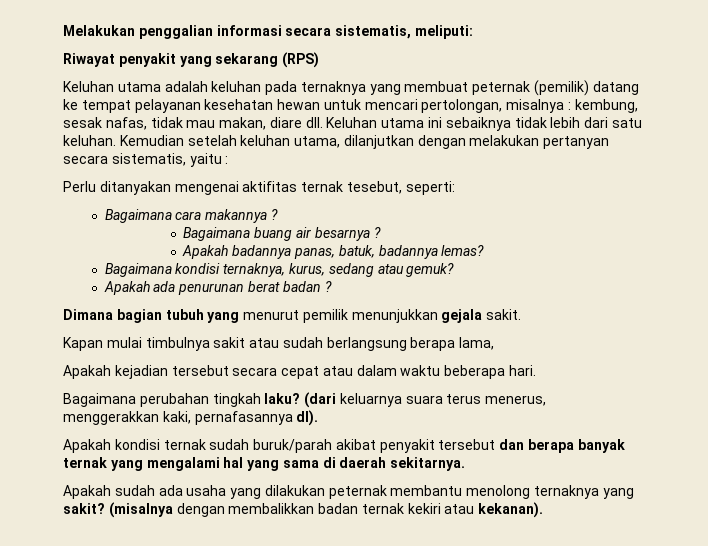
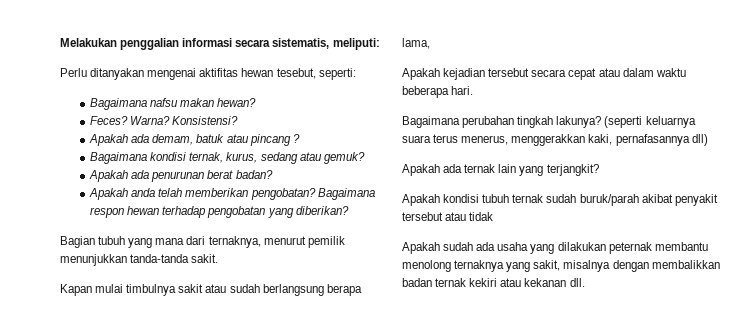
- Riwayat penyakit yang sekarang (RPS)
- Keluhan utama adalah keluhan pada ternaknya yang membuat peternak (pemilik) datang ke tempat pelayanan kesehatan hewan untuk mencari pertolongan, misalnya : kembung, sesak nafas, tidak mau makan, diare dll. Keluhan utama ini sebaiknya tidak lebih dari satu keluhan. Kemudian setelah keluhan utama, dilanjutkan dengan melakukan pertanyan secara sistematis, yaitu :
- Perlu ditanyakan mengenai aktifitas ternak tesebut, seperti:
+ Perlu ditanyakan mengenai aktifitas hewan tesebut, seperti:
- Bagaimana cara makannya ?
- Bagaimana buang air besarnya ?
- Apakah badannya panas, batuk, badannya lemas?
+ Bagaimana nafsu makan hewan?
+ Feces? Warna? Konsistensi?
+ Apakah ada demam, batuk atau pincang ?
- Bagaimana kondisi ternaknya, kurus, sedang atau gemuk?
+ Bagaimana kondisi ternak, kurus, sedang atau gemuk?
- Apakah ada penurunan berat badan ?
- Dimana bagian tubuh yang menurut pemilik menunjukkan gejala sakit.
+ Apakah ada penurunan berat badan?
+ Apakah anda telah memberikan pengobatan? Bagaimana respon hewan terhadap pengobatan yang diberikan?
+ Bagian tubuh yang mana dari ternaknya, menurut pemilik menunjukkan tanda-tanda sakit.
- Bagaimana perubahan tingkah laku? (dari keluarnya suara terus menerus, menggerakkan kaki, pernafasannya dl).
+ Bagaimana perubahan tingkah lakunya? (seperti keluarnya suara terus menerus, menggerakkan kaki, pernafasannya dll)
+ Apakah ada ternak lain yang terjangkit?
- Apakah kondisi ternak sudah buruk/parah akibat penyakit tersebut dan berapa banyak ternak yang mengalami hal yang sama di daerah sekitarnya.
+ Apakah kondisi tubuh ternak sudah buruk/parah akibat penyakit tersebut atau tidak
- Apakah sudah ada usaha yang dilakukan peternak membantu menolong ternaknya yang sakit? (misalnya dengan membalikkan badan ternak kekiri atau kekanan).
+ Apakah sudah ada usaha yang dilakukan peternak membantu menolong ternaknya yang sakit, misalnya dengan membalikkan badan ternak kekiri atau kekanan dll.

